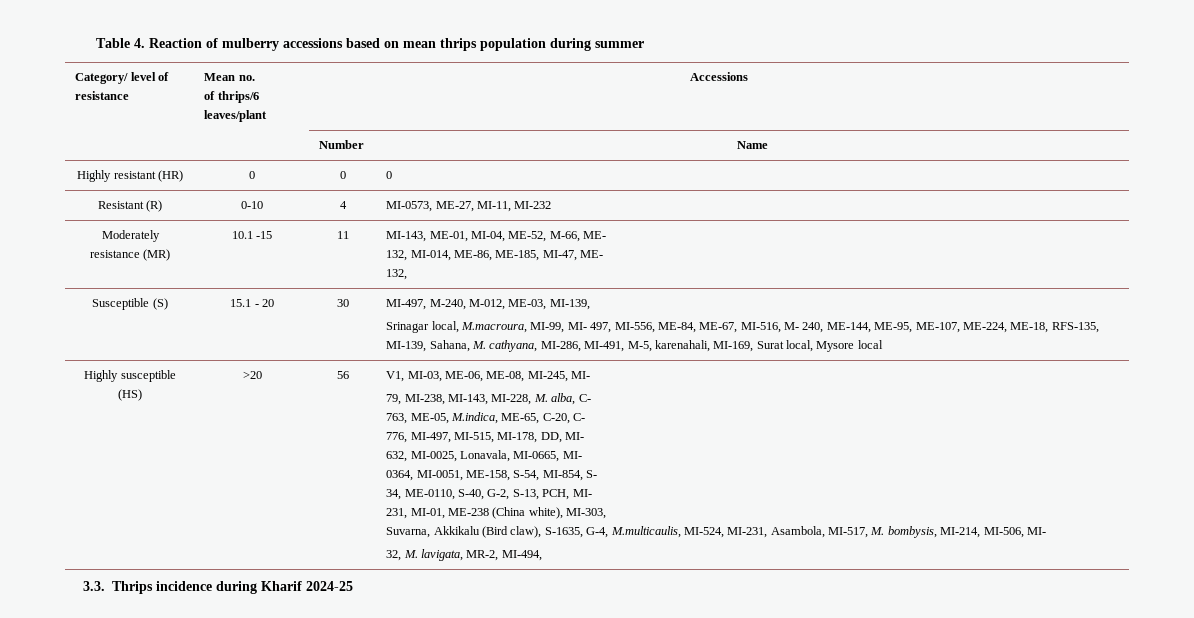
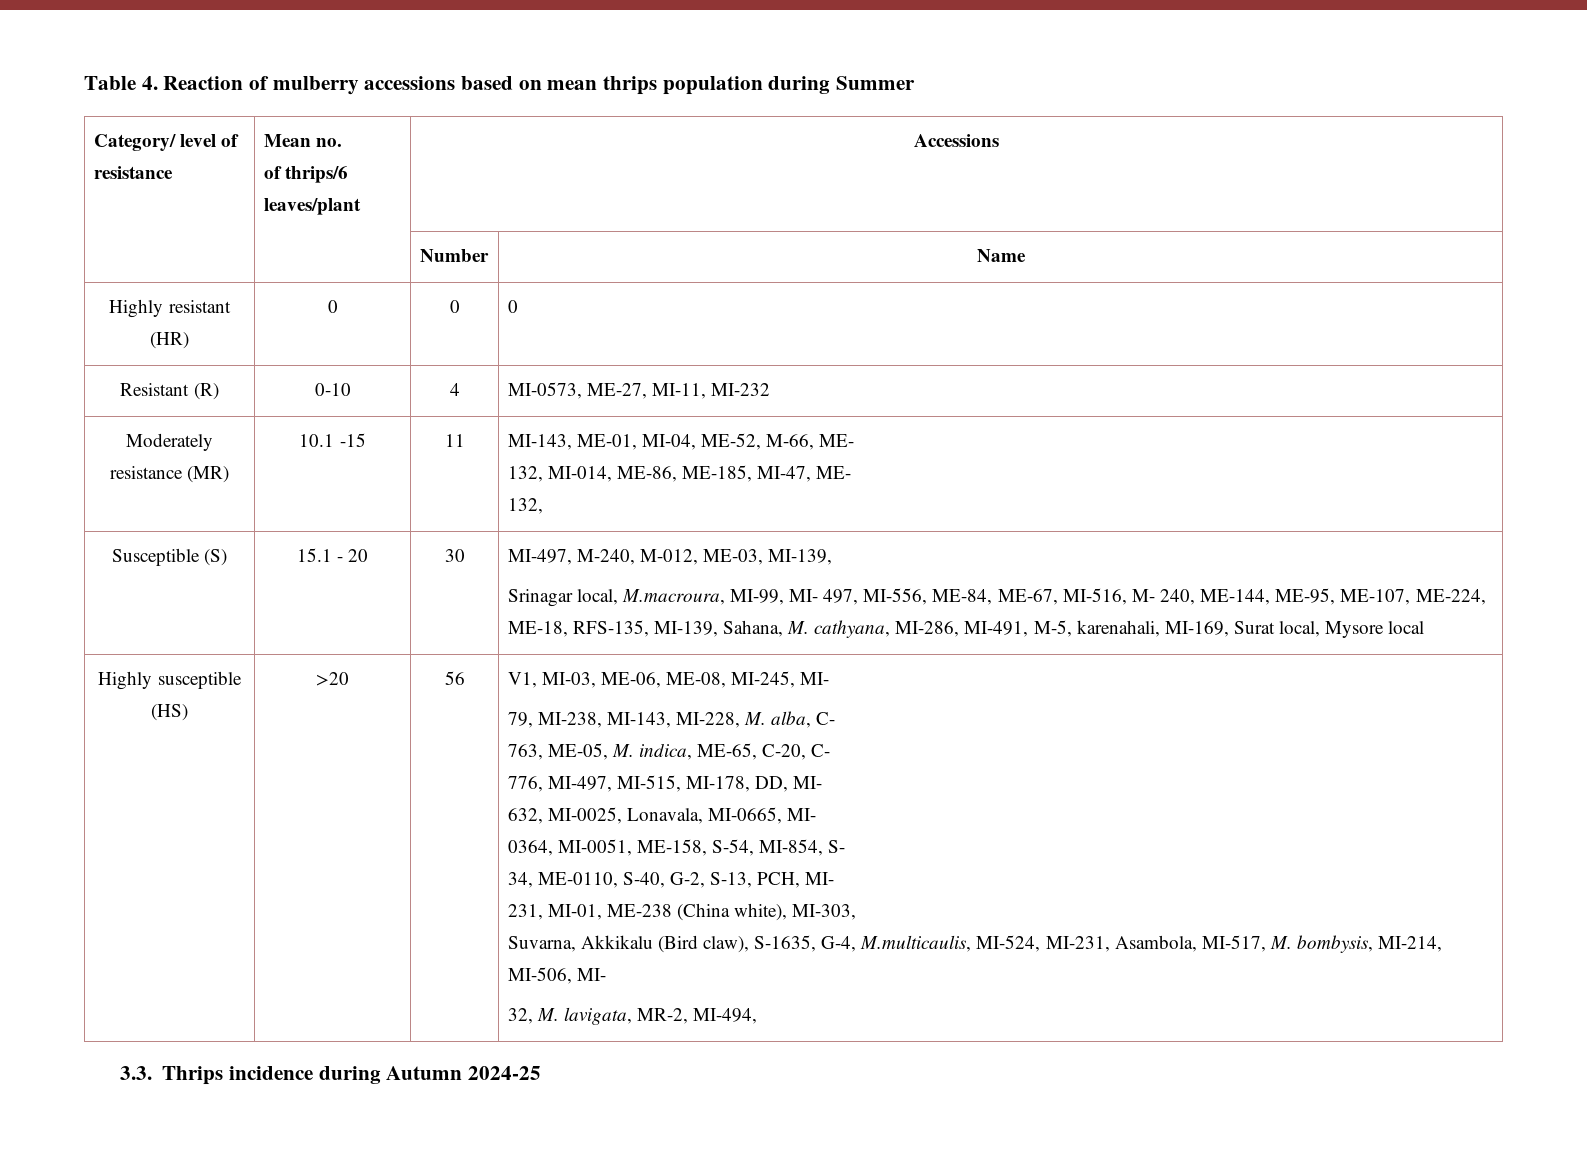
- Table 4. Reaction of mulberry accessions based on mean thrips population during summer
+ Table 4. Reaction of mulberry accessions based on mean thrips population during Summer
- 763, ME-05, M.indica, ME-65, C-20, C-
+ 763, ME-05, M. indica, ME-65, C-20, C-
- 3.3. Thrips incidence during Kharif 2024-25
+ 3.3. Thrips incidence during Autumn 2024-25

